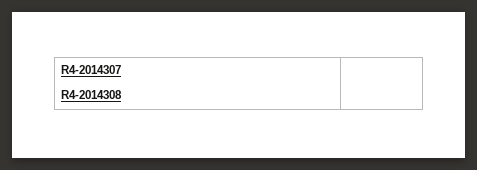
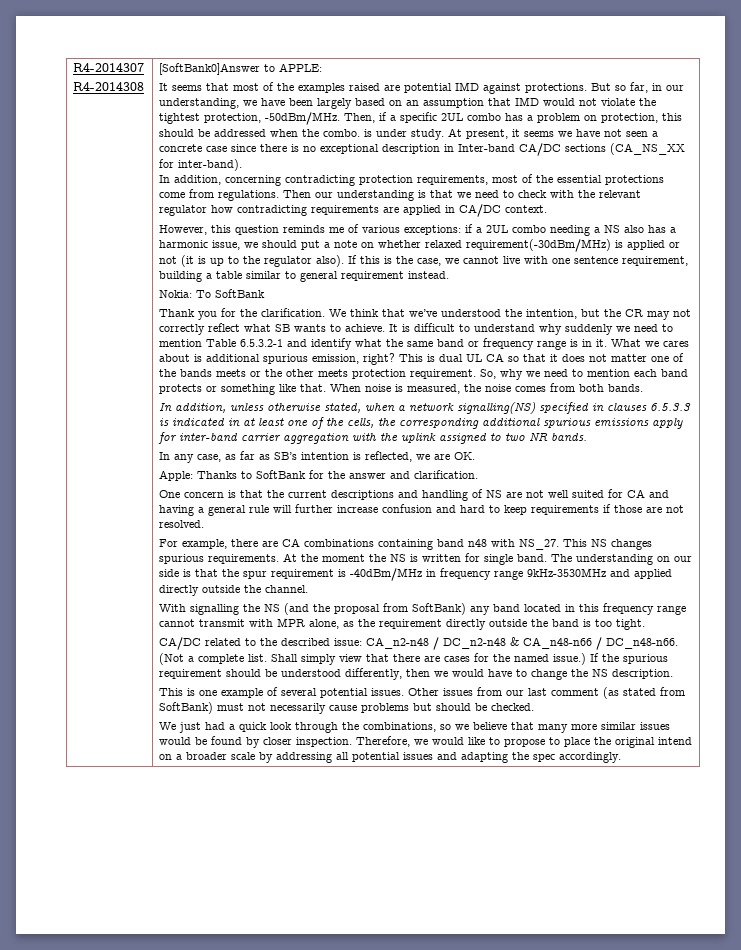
+ [SoftBank0]Answer to APPLE:
+ It seems that most of the examples raised are potential IMD against protections. But so far, in our understanding, we have been largely based on an assumption that IMD would not violate the tightest protection, -50dBm/MHz. Then, if a specific 2UL combo has a problem on protection, this should be addressed when the combo. is under study. At present, it seems we have not seen a concrete case since there is no exceptional description in Inter-band CA/DC sections (CA_NS_XX for inter-band).
+ In addition, concerning contradicting protection requirements, most of the essential protections come from regulations. Then our understanding is that we need to check with the relevant regulator how contradicting requirements are applied in CA/DC context.
+ However, this question reminds me of various exceptions: if a 2UL combo needing a NS also has a harmonic issue, we should put a note on whether relaxed requirement(-30dBm/MHz) is applied or not (it is up to the regulator also). If this is the case, we cannot live with one sentence requirement, building a table similar to general requirement instead.
+ Nokia: To SoftBank
+ Thank you for the clarification. We think that we’ve understood the intention, but the CR may not correctly reflect what SB wants to achieve. It is difficult to understand why suddenly we need to mention Table 6.5.3.2-1 and identify what the same band or frequency range is in it. What we cares about is additional spurious emission, right? This is dual UL CA so that it does not matter one of the bands meets or the other meets protection requirement. So, why we need to mention each band protects or something like that. When noise is measured, the noise comes from both bands.
+ In addition, unless otherwise stated, when a network signalling(NS) specified in clauses 6.5.3.3 is indicated in at least one of the cells, the corresponding additional spurious emissions apply for inter-band carrier aggregation with the uplink assigned to two NR bands.
+ In any case, as far as SB’s intention is reflected, we are OK.
+ Apple: Thanks to SoftBank for the answer and clarification.
+ One concern is that the current descriptions and handling of NS are not well suited for CA and having a general rule will further increase confusion and hard to keep requirements if those are not resolved.
+ For example, there are CA combinations containing band n48 with NS_27. This NS changes spurious requirements. At the moment the NS is written for single band. The understanding on our side is that the spur requirement is -40dBm/MHz in frequency range 9kHz-3530MHz and applied directly outside the channel.
+ With signalling the NS (and the proposal from SoftBank) any band located in this frequency range cannot transmit with MPR alone, as the requirement directly outside the band is too tight.
+ CA/DC related to the described issue: CA_n2-n48 / DC_n2-n48 & CA_n48-n66 / DC_n48-n66. (Not a complete list. Shall simply view that there are cases for the named issue.) If the spurious requirement should be understood differently, then we would have to change the NS description.
+ This is one example of several potential issues. Other issues from our last comment (as stated from SoftBank) must not necessarily cause problems but should be checked.
+ We just had a quick look through the combinations, so we believe that many more similar issues would be found by closer inspection. Therefore, we would like to propose to place the original intend on a broader scale by addressing all potential issues and adapting the spec accordingly.

